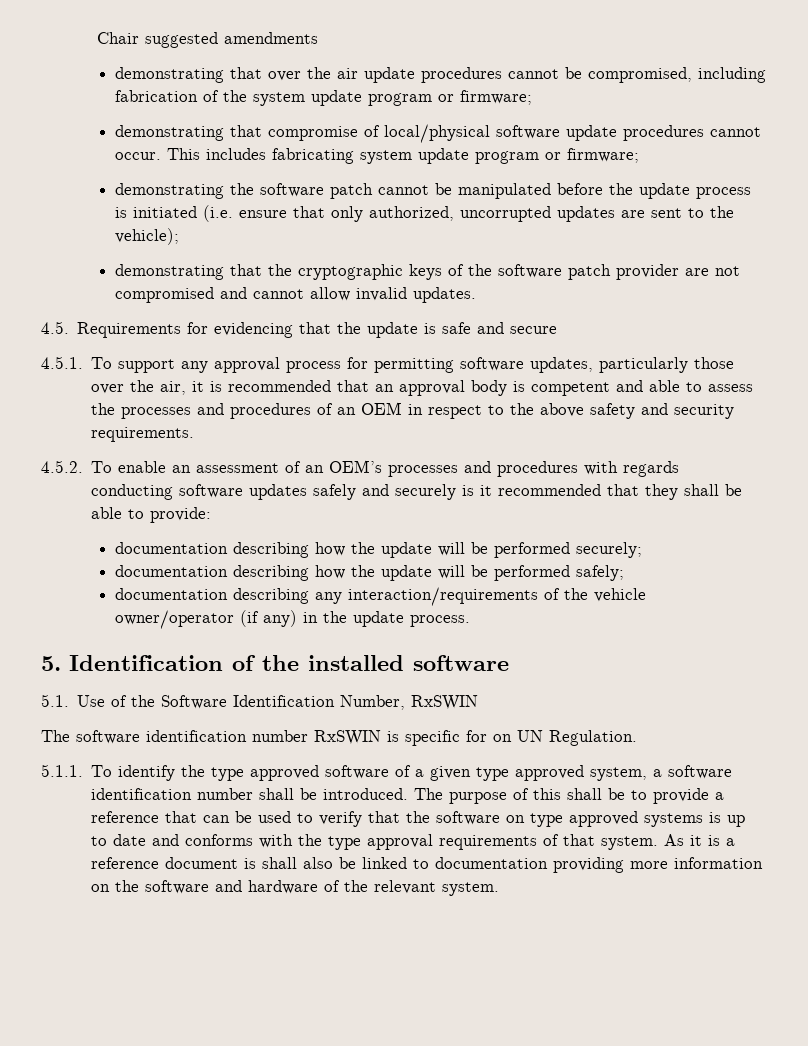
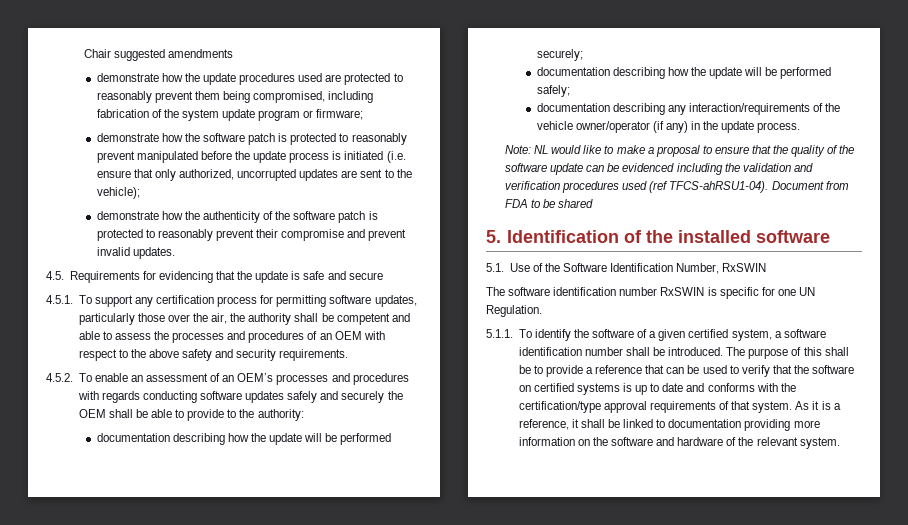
- demonstrating that over the air update procedures cannot be compromised, including fabrication of the system update program or firmware;
+ demonstrate how the update procedures used are protected to reasonably prevent them being compromised, including fabrication of the system update program or firmware;
- demonstrating that compromise of local/physical software update procedures cannot occur. This includes fabricating system update program or firmware;
- demonstrating the software patch cannot be manipulated before the update process is initiated (i.e. ensure that only authorized, uncorrupted updates are sent to the vehicle);
+ demonstrate how the software patch is protected to reasonably prevent manipulated before the update process is initiated (i.e. ensure that only authorized, uncorrupted updates are sent to the vehicle);
- demonstrating that the cryptographic keys of the software patch provider are not compromised and cannot allow invalid updates.
+ demonstrate how the authenticity of the software patch is protected to reasonably prevent their compromise and prevent invalid updates.
- 4.5.1. To support any approval process for permitting software updates, particularly those over the air, it is recommended that an approval body is competent and able to assess the processes and procedures of an OEM in respect to the above safety and security requirements.
+ 4.5.1. To support any certification process for permitting software updates, particularly those over the air, the authority shall be competent and able to assess the processes and procedures of an OEM with respect to the above safety and security requirements.
- 4.5.2. To enable an assessment of an OEM’s processes and procedures with regards conducting software updates safely and securely is it recommended that they shall be able to provide:
+ 4.5.2. To enable an assessment of an OEM’s processes and procedures with regards conducting software updates safely and securely the OEM shall be able to provide to the authority:
+ Note: NL would like to make a proposal to ensure that the quality of the software update can be evidenced including the validation and verification procedures used (ref TFCS-ahRSU1-04). Document from FDA to be shared
- The software identification number RxSWIN is specific for on UN Regulation.
+ The software identification number RxSWIN is specific for one UN Regulation.
- 5.1.1. To identify the type approved software of a given type approved system, a software identification number shall be introduced.
+ 5.1.1. To identify the software of a given certified system, a software identification number shall be introduced.
- The purpose of this shall be to provide a reference that can be used to verify that the software on type approved systems is up to date and conforms with the type approval requirements of that system.
+ The purpose of this shall be to provide a reference that can be used to verify that the software on certified systems is up to date and conforms with the certification/type approval requirements of that system.
- As it is a reference document is shall also be linked to documentation providing more information on the software and hardware of the relevant system.
+ As it is a reference, it shall be linked to documentation providing more information on the software and hardware of the relevant system.

